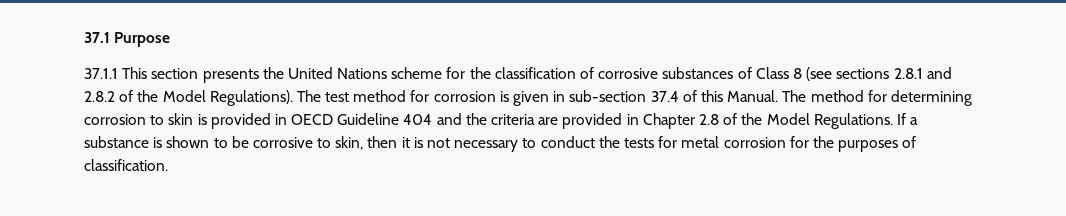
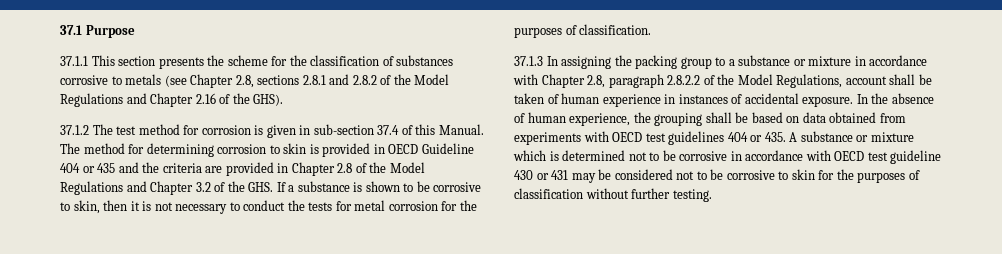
- 37.1.1 This section presents the United Nations scheme for the classification of corrosive substances of Class 8 (see sections 2.8.1 and 2.8.2 of the Model Regulations). The test method for corrosion is given in sub-section 37.4 of this Manual.
+ 37.1.1 This section presents the scheme for the classification of substances corrosive to metals (see Chapter 2.8, sections 2.8.1 and 2.8.2 of the Model Regulations and Chapter 2.16 of the GHS).
+ 37.1.2 The test method for corrosion is given in sub-section 37.4 of this Manual.
- The method for determining corrosion to skin is provided in OECD Guideline 404 and the criteria are provided in Chapter 2.8 of the Model Regulations. If a substance is shown to be corrosive to skin, then it is not necessary to conduct the tests for metal corrosion for the purposes of classification.
+ The method for determining corrosion to skin is provided in OECD Guideline 404 or 435 and the criteria are provided in Chapter 2.8 of the Model Regulations and Chapter 3.2 of the GHS. If a substance is shown to be corrosive to skin, then it is not necessary to conduct the tests for metal corrosion for the purposes of classification.
+ 37.1.3 In assigning the packing group to a substance or mixture in accordance with Chapter 2.8, paragraph 2.8.2.2 of the Model Regulations, account shall be taken of human experience in instances of accidental exposure. In the absence of human experience, the grouping shall be based on data obtained from experiments with OECD test guidelines 404 or 435. A substance or mixture which is determined not to be corrosive in accordance with OECD test guideline 430 or 431 may be considered not to be corrosive to skin for the purposes of classification without further testing.

